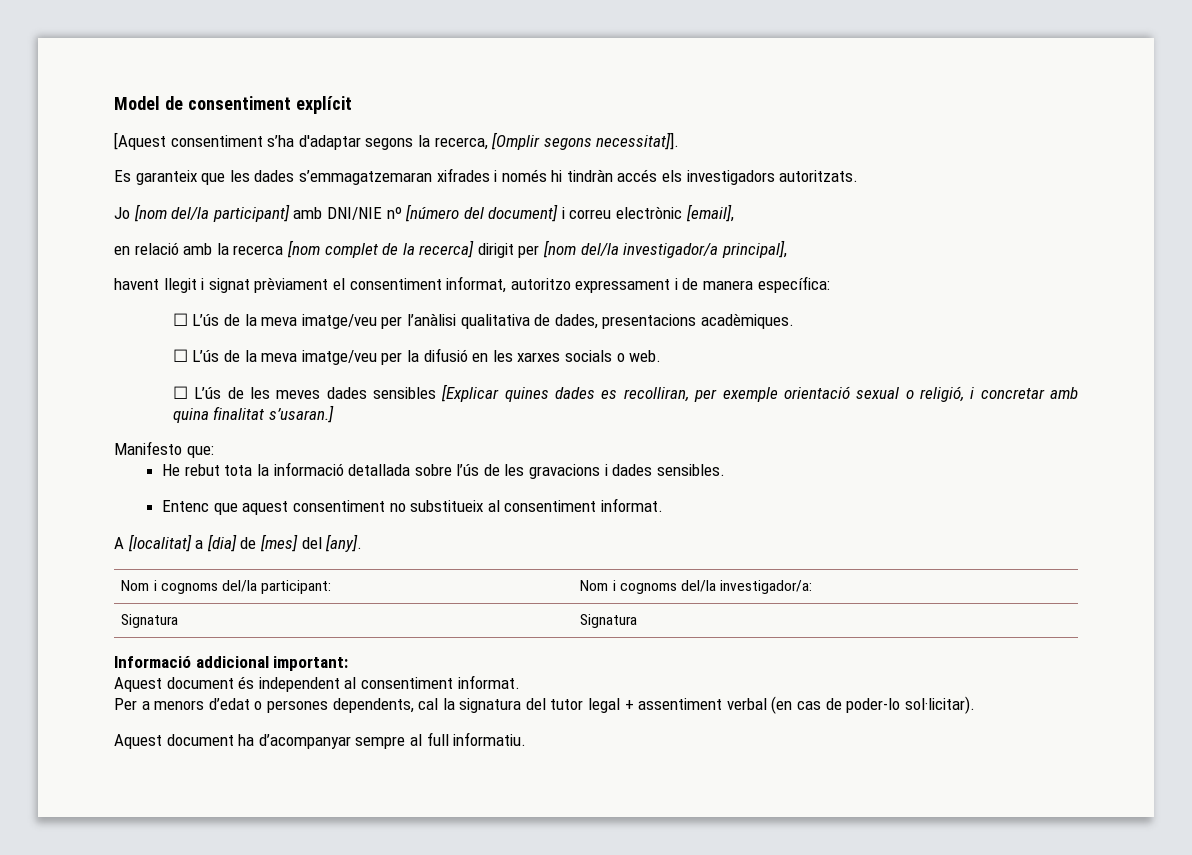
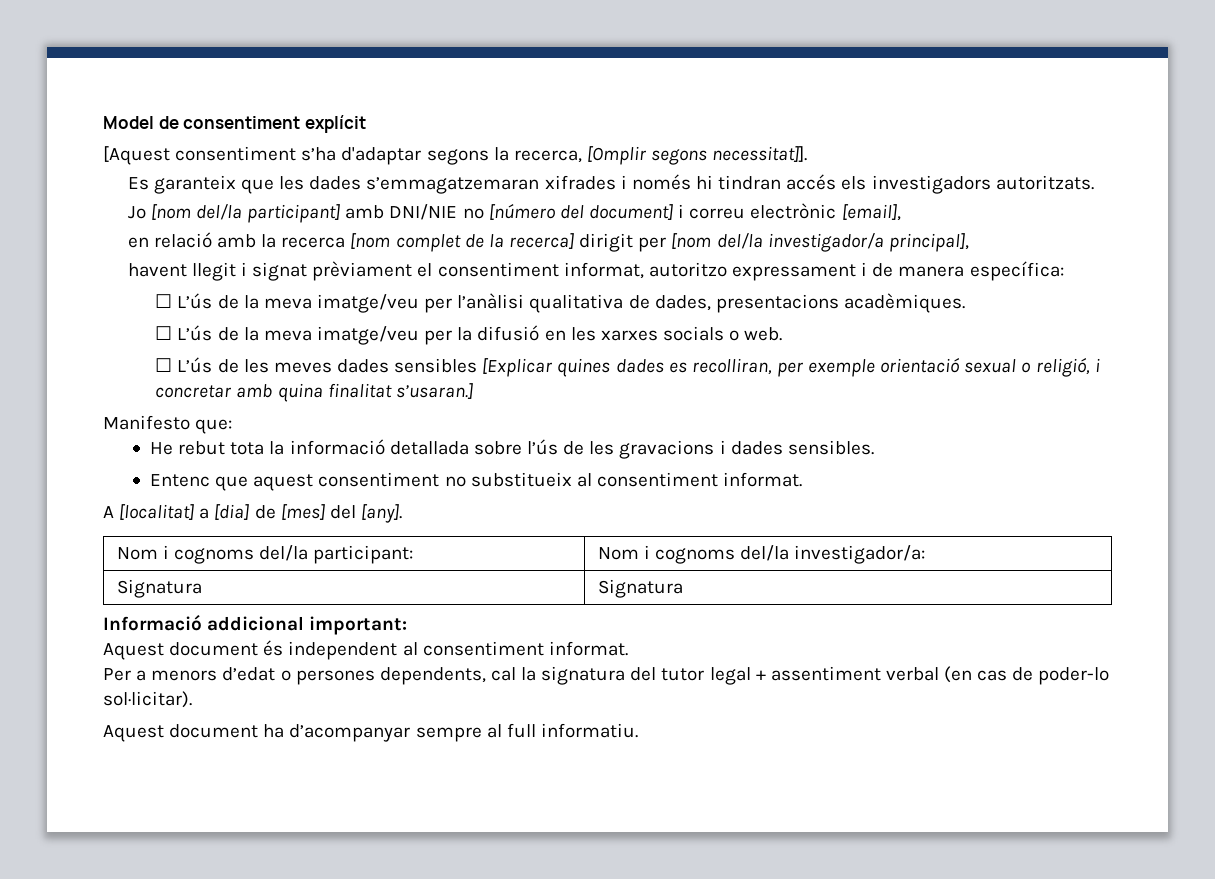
- Es garanteix que les dades s’emmagatzemaran xifrades i només hi tindràn accés els investigadors autoritzats.
+ Es garanteix que les dades s’emmagatzemaran xifrades i només hi tindran accés els investigadors autoritzats.

